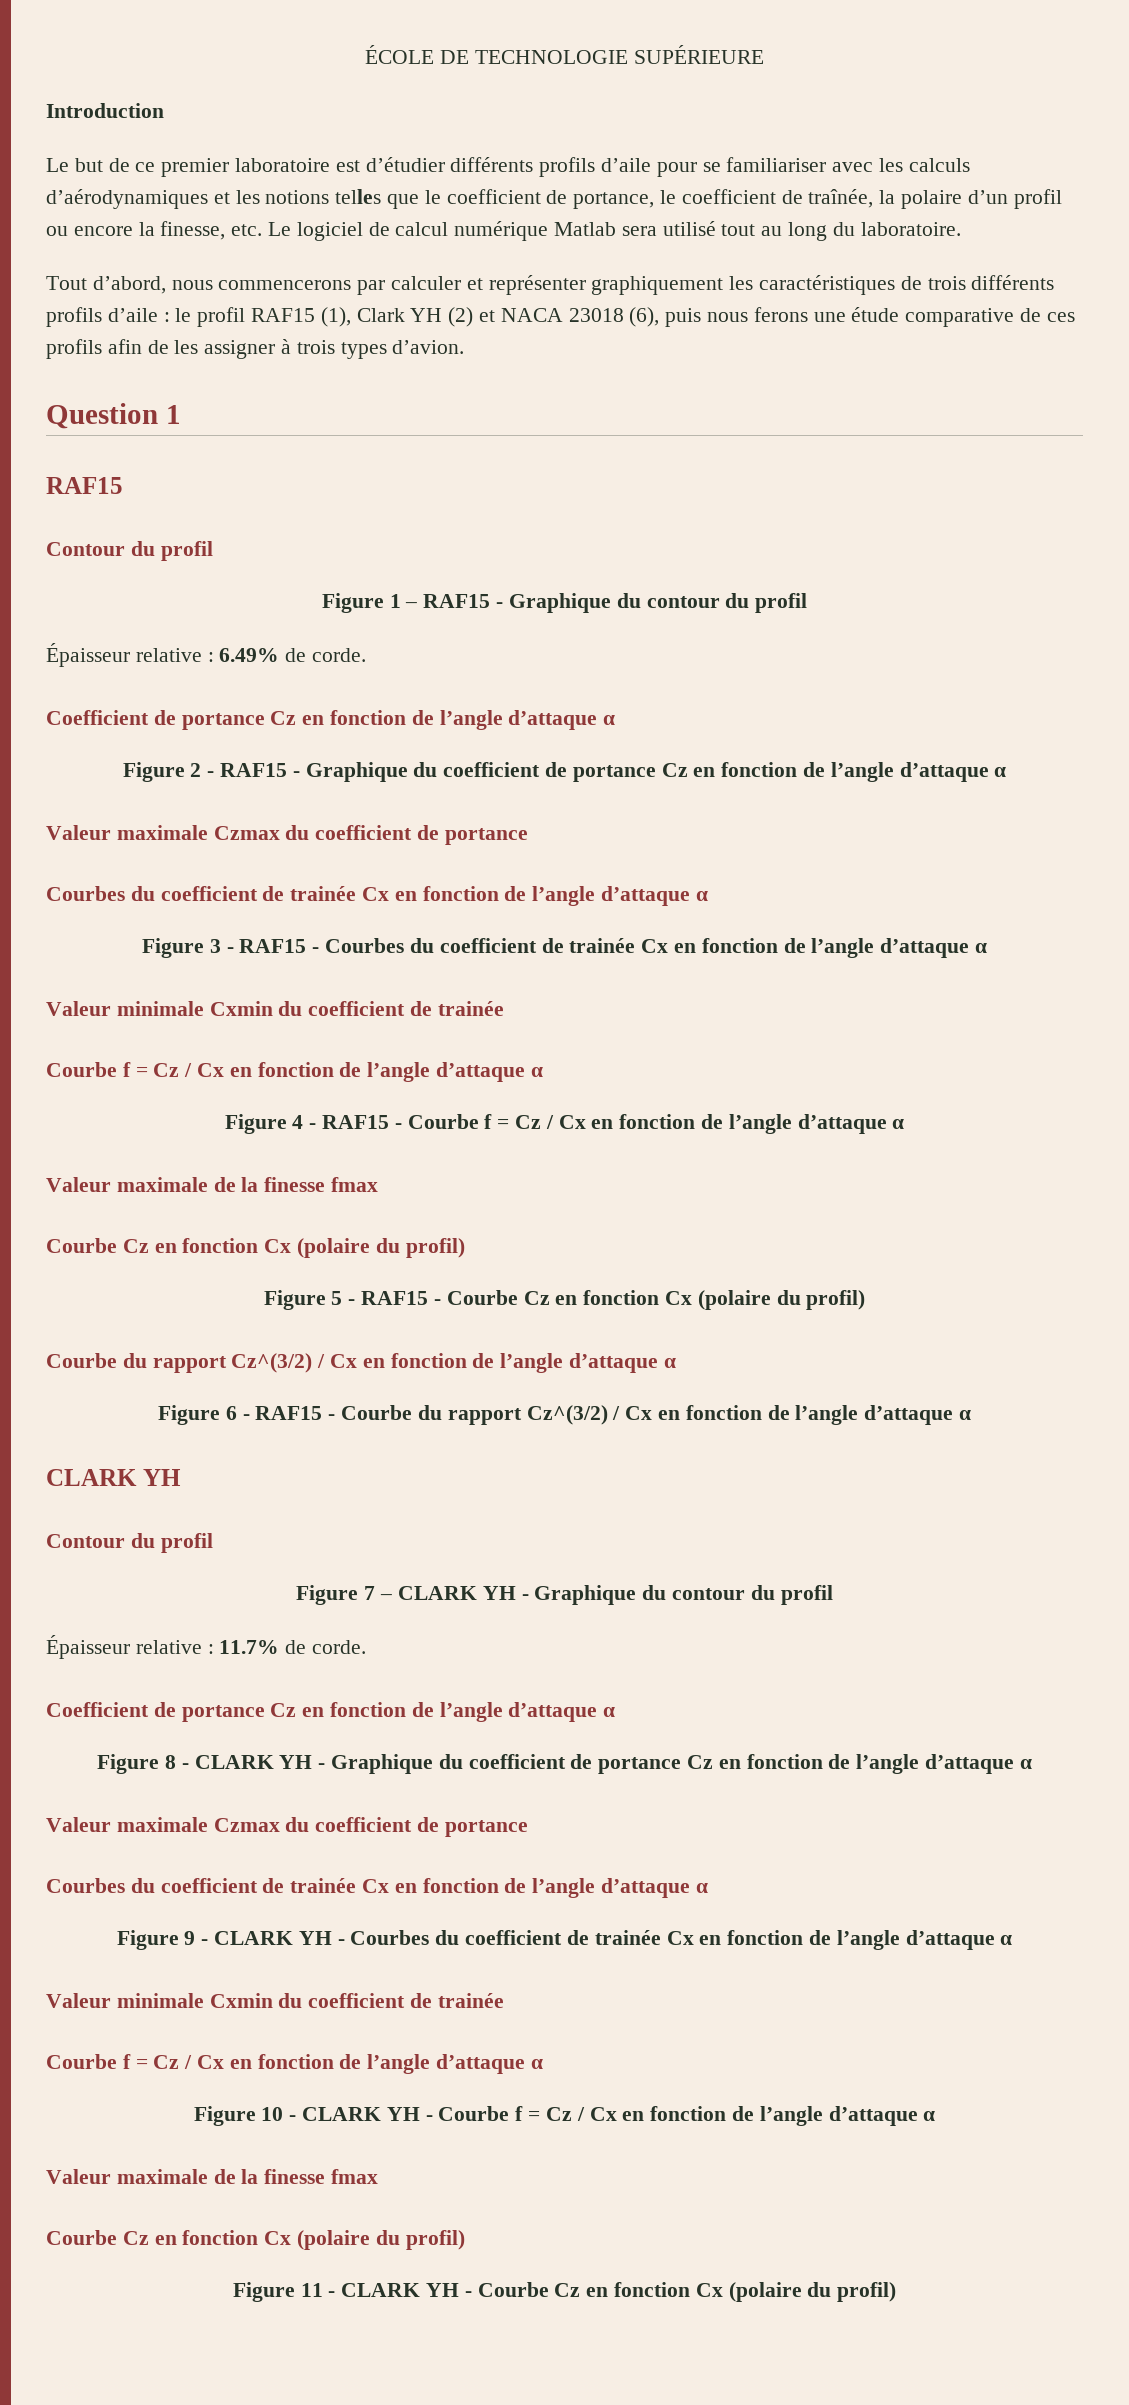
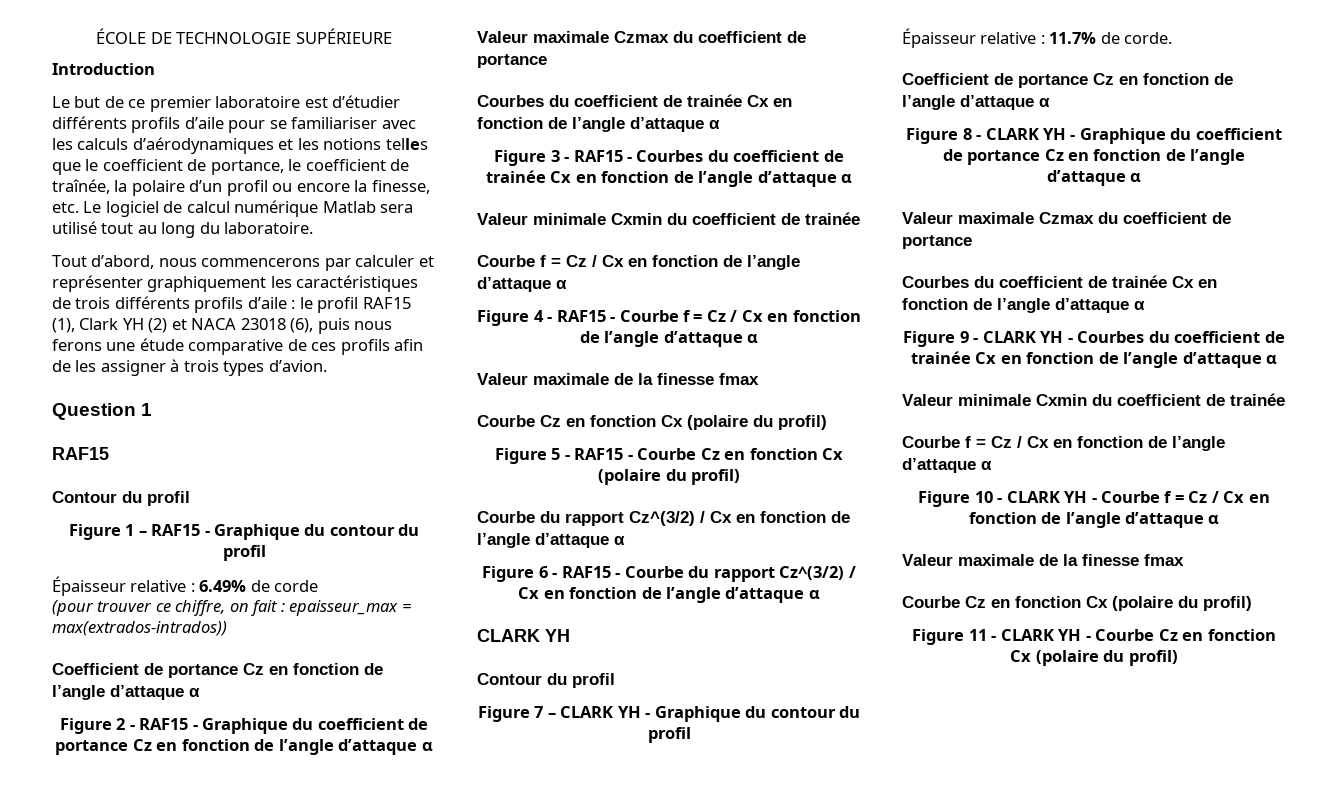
- Épaisseur relative : 6.49% de corde.
+ Épaisseur relative : 6.49% de corde
+ (pour trouver ce chiffre, on fait : epaisseur_max = max(extrados-intrados))

